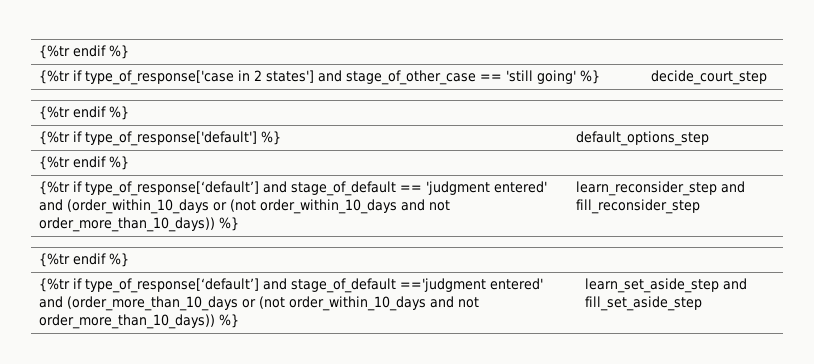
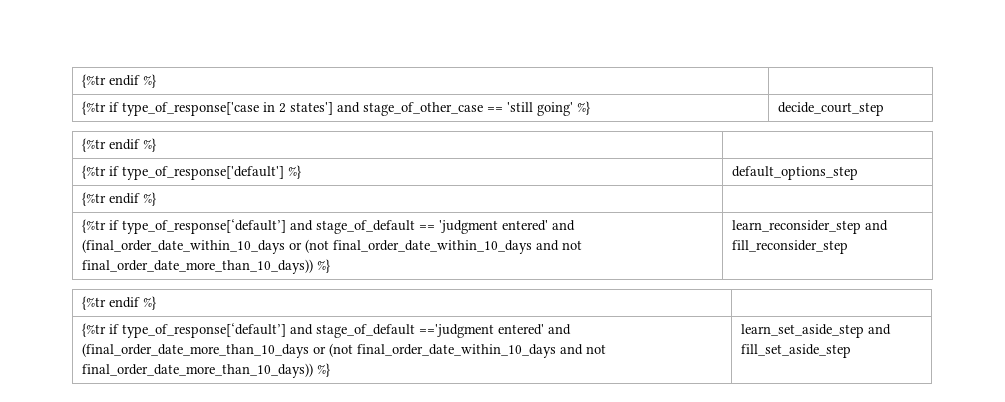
- {%tr if type_of_response[‘default’] and stage_of_default == 'judgment entered' and (order_within_10_days or (not order_within_10_days and not order_more_than_10_days)) %} | learn_reconsider_step and fill_reconsider_step
+ {%tr if type_of_response[‘default’] and stage_of_default == 'judgment entered' and (final_order_date_within_10_days or (not final_order_date_within_10_days and not final_order_date_more_than_10_days)) %} | learn_reconsider_step and fill_reconsider_step
- {%tr if type_of_response[‘default’] and stage_of_default =='judgment entered' and (order_more_than_10_days or (not order_within_10_days and not order_more_than_10_days)) %} | learn_set_aside_step and fill_set_aside_step
+ {%tr if type_of_response[‘default’] and stage_of_default =='judgment entered' and (final_order_date_more_than_10_days or (not final_order_date_within_10_days and not final_order_date_more_than_10_days)) %} | learn_set_aside_step and fill_set_aside_step

